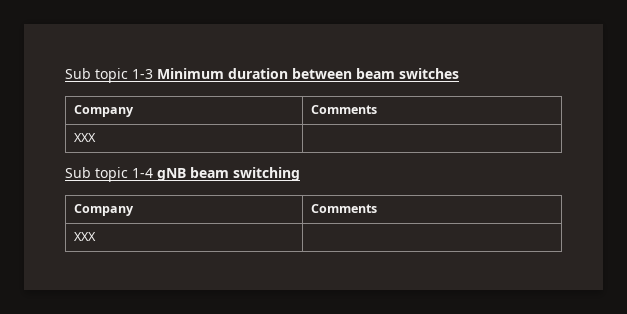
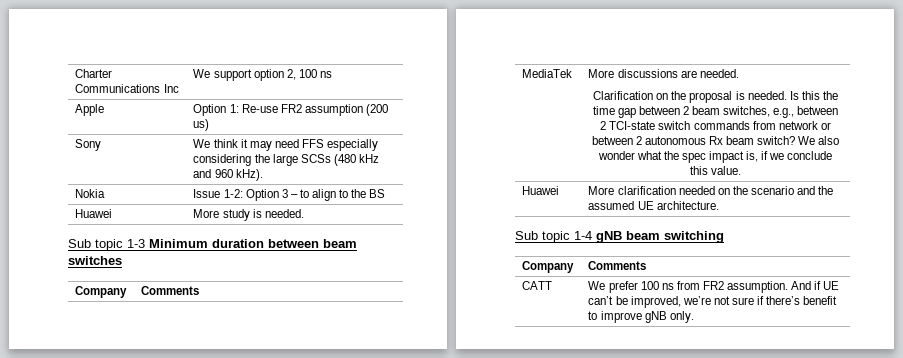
+ Charter Communications Inc | We support option 2, 100 ns
+ Apple | Option 1: Re-use FR2 assumption (200 us)
+ Sony | We think it may need FFS especially considering the large SCSs (480 kHz and 960 kHz).
+ Nokia | Issue 1-2: Option 3 – to align to the BS
+ Huawei | More study is needed.
  Sub topic 1-3 Minimum duration between beam switches
  Company | Comments
- XXX
+ MediaTek | More discussions are needed.
+ Clarification on the proposal is needed. Is this the time gap between 2 beam switches, e.g., between 2 TCI-state switch commands from network or between 2 autonomous Rx beam switch? We also wonder what the spec impact is, if we conclude this value.
+ Huawei | More clarification needed on the scenario and the assumed UE architecture.
  Sub topic 1-4 gNB beam switching
  Company | Comments
- XXX |
+ CATT | We prefer 100 ns from FR2 assumption. And if UE can’t be improved, we’re not sure if there’s benefit to improve gNB only.

